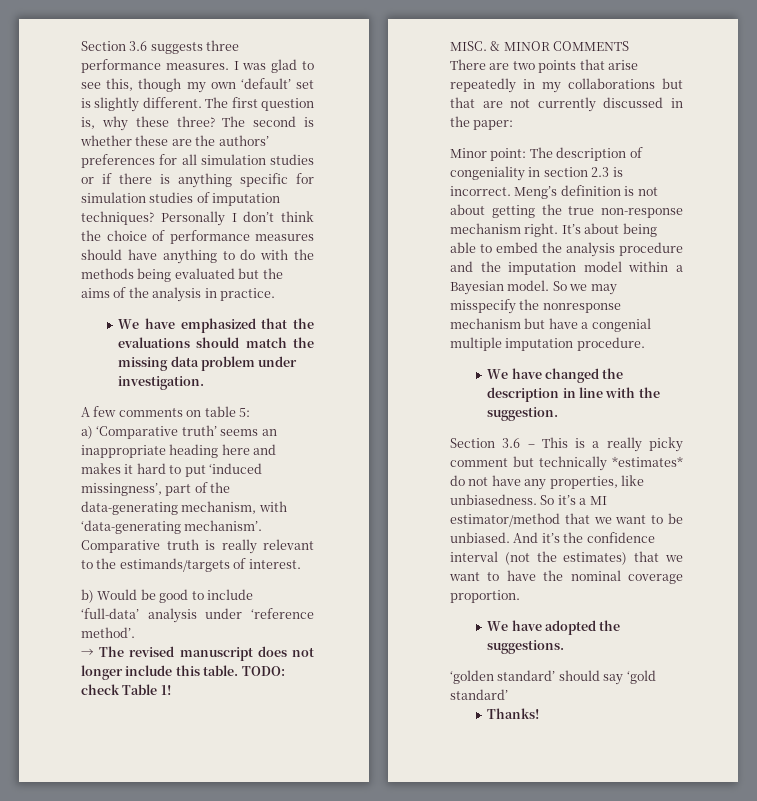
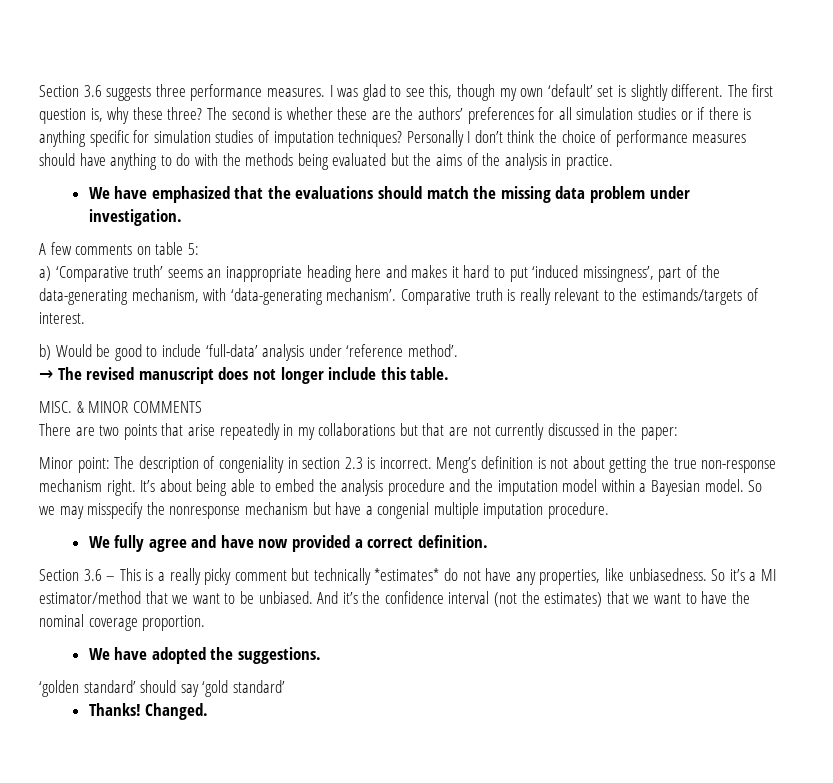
- TODO: check Table 1!
- We have changed the description in line with the suggestion.
+ We fully agree and have now provided a correct definition.
+ Changed.

